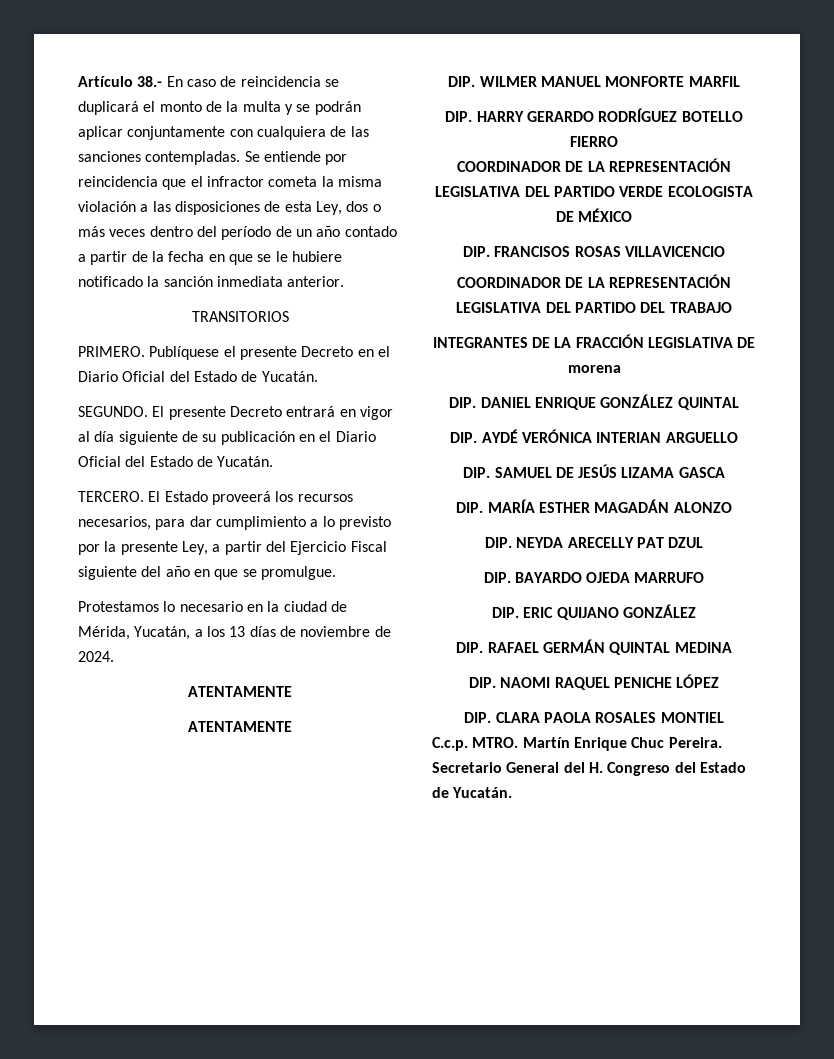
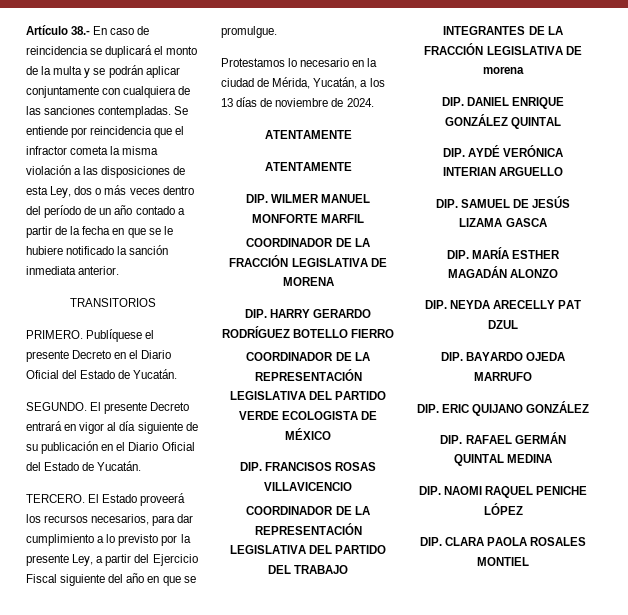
+ COORDINADOR DE LA FRACCIÓN LEGISLATIVA DE MORENA
- C.c.p. MTRO. Martín Enrique Chuc Pereira. Secretario General del H. Congreso del Estado de Yucatán.

